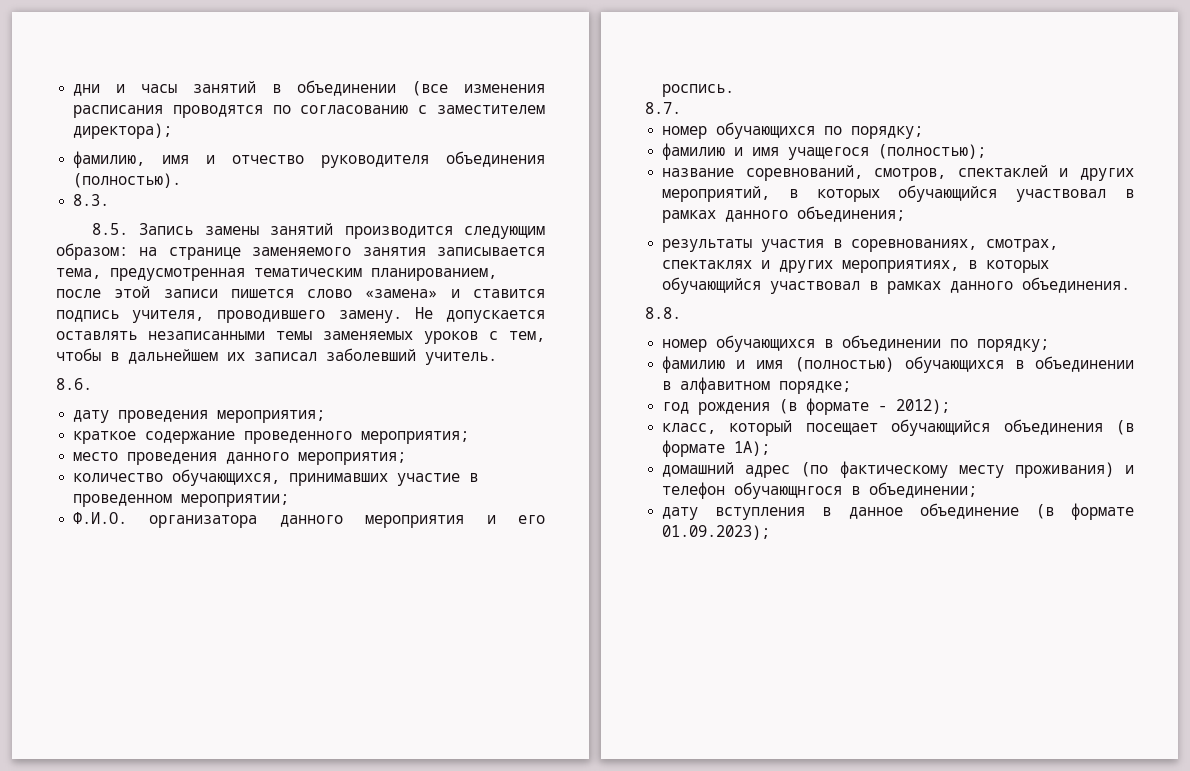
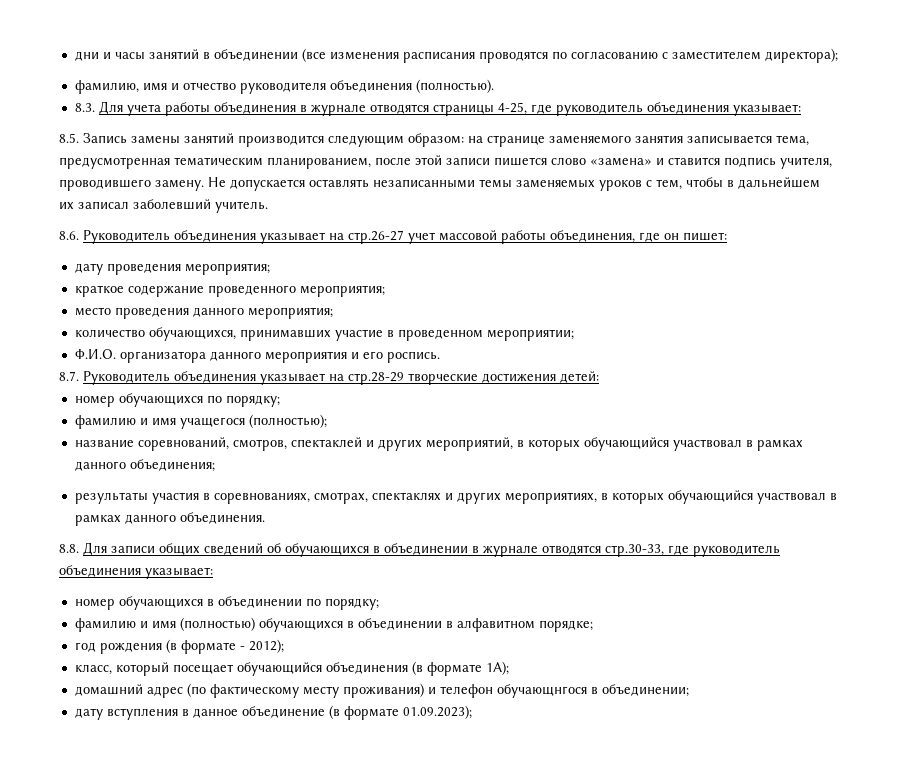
- 8.3.
+ 8.3. Для учета работы объединения в журнале отводятся страницы 4-25, где руководитель объединения указывает:
- 8.6.
+ 8.6. Руководитель объединения указывает на стр.26-27 учет массовой работы объединения, где он пишет:
- 8.7.
+ 8.7. Руководитель объединения указывает на стр.28-29 творческие достижения детей:
- 8.8.
+ 8.8. Для записи общих сведений об обучающихся в объединении в журнале отводятся стр.30-33, где руководитель объединения указывает:

